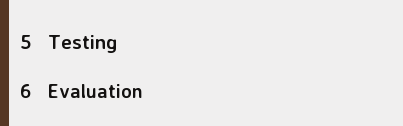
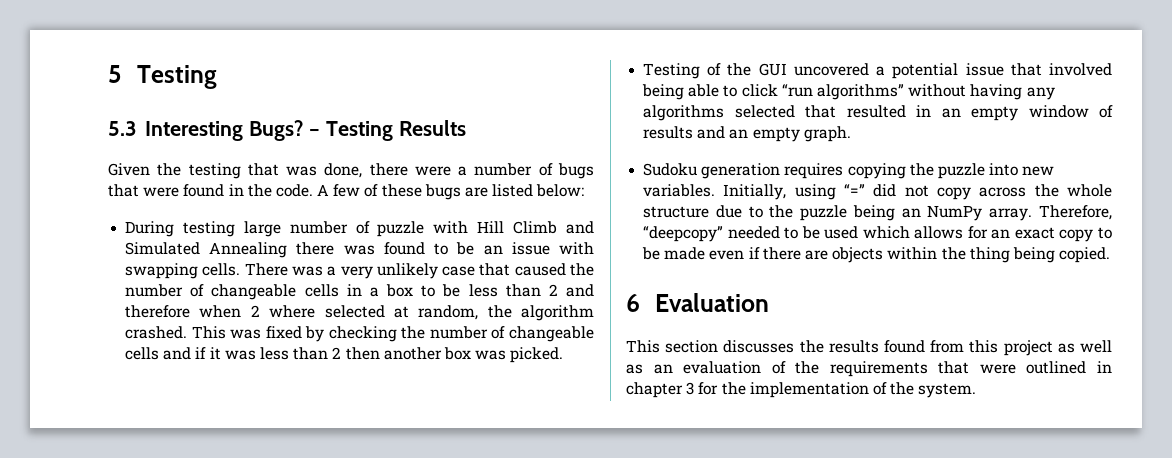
+ 5.3 Interesting Bugs? – Testing Results
+ Given the testing that was done, there were a number of bugs that were found in the code. A few of these bugs are listed below:
+ During testing large number of puzzle with Hill Climb and Simulated Annealing there was found to be an issue with swapping cells. There was a very unlikely case that caused the number of changeable cells in a box to be less than 2 and therefore when 2 where selected at random, the algorithm crashed. This was fixed by checking the number of changeable cells and if it was less than 2 then another box was picked.
+ Testing of the GUI uncovered a potential issue that involved being able to click “run algorithms” without having any algorithms selected that resulted in an empty window of results and an empty graph.
+ Sudoku generation requires copying the puzzle into new variables. Initially, using “=” did not copy across the whole structure due to the puzzle being an NumPy array. Therefore, “deepcopy” needed to be used which allows for an exact copy to be made even if there are objects within the thing being copied.
  6 Evaluation
+ This section discusses the results found from this project as well as an evaluation of the requirements that were outlined in chapter 3 for the implementation of the system.

